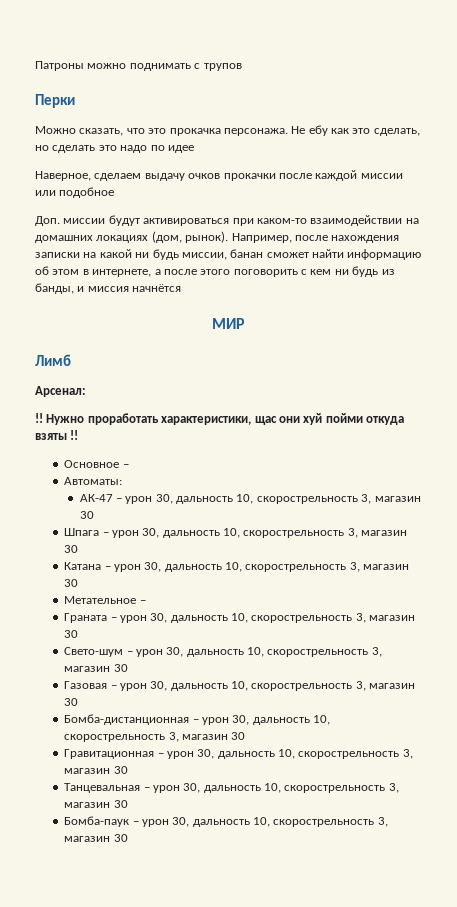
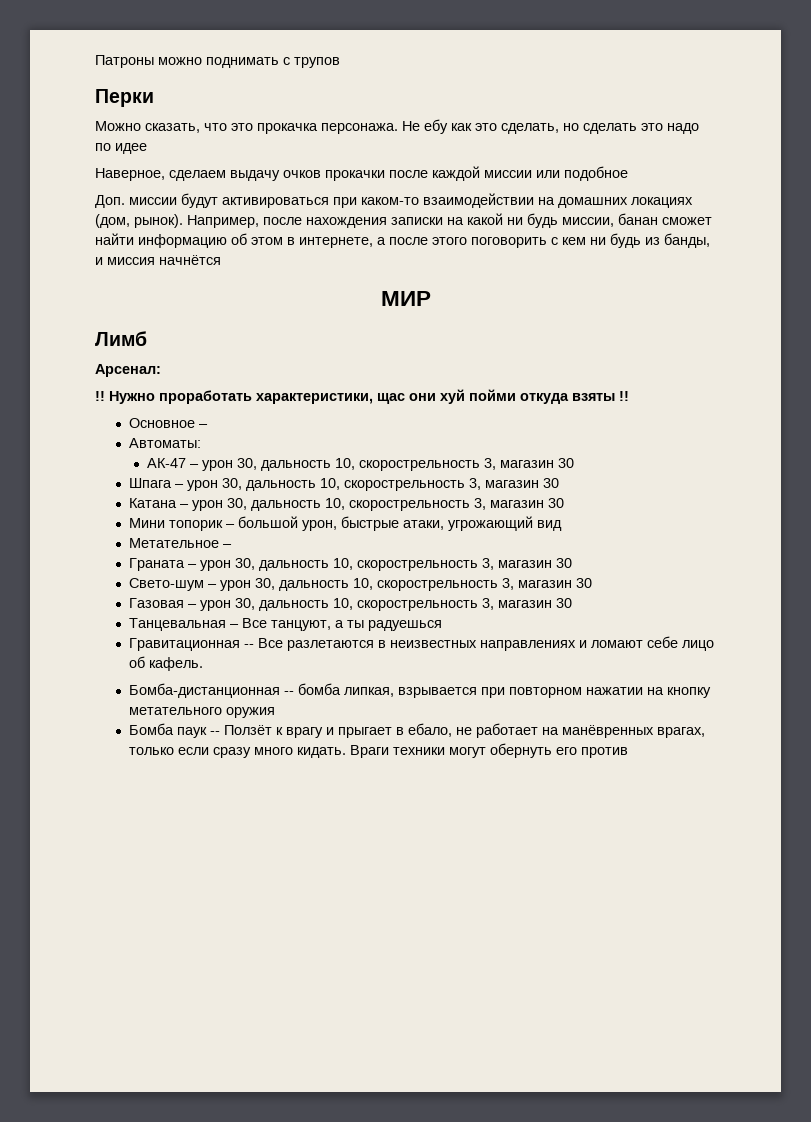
+ Мини топорик – большой урон, быстрые атаки, угрожающий вид
- Бомба-дистанционная – урон 30, дальность 10, скорострельность 3, магазин 30
- Гравитационная – урон 30, дальность 10, скорострельность 3, магазин 30
- Танцевальная – урон 30, дальность 10, скорострельность 3, магазин 30
- Бомба-паук – урон 30, дальность 10, скорострельность 3, магазин 30
+ Танцевальная – Все танцуют, а ты радуешься
+ Гравитационная -- Все разлетаются в неизвестных направлениях и ломают себе лицо об кафель.
+ Бомба-дистанционная -- бомба липкая, взрывается при повторном нажатии на кнопку метательного оружия
+ Бомба паук -- Ползёт к врагу и прыгает в ебало, не работает на манёвренных врагах, только если сразу много кидать. Враги техники могут обернуть его против

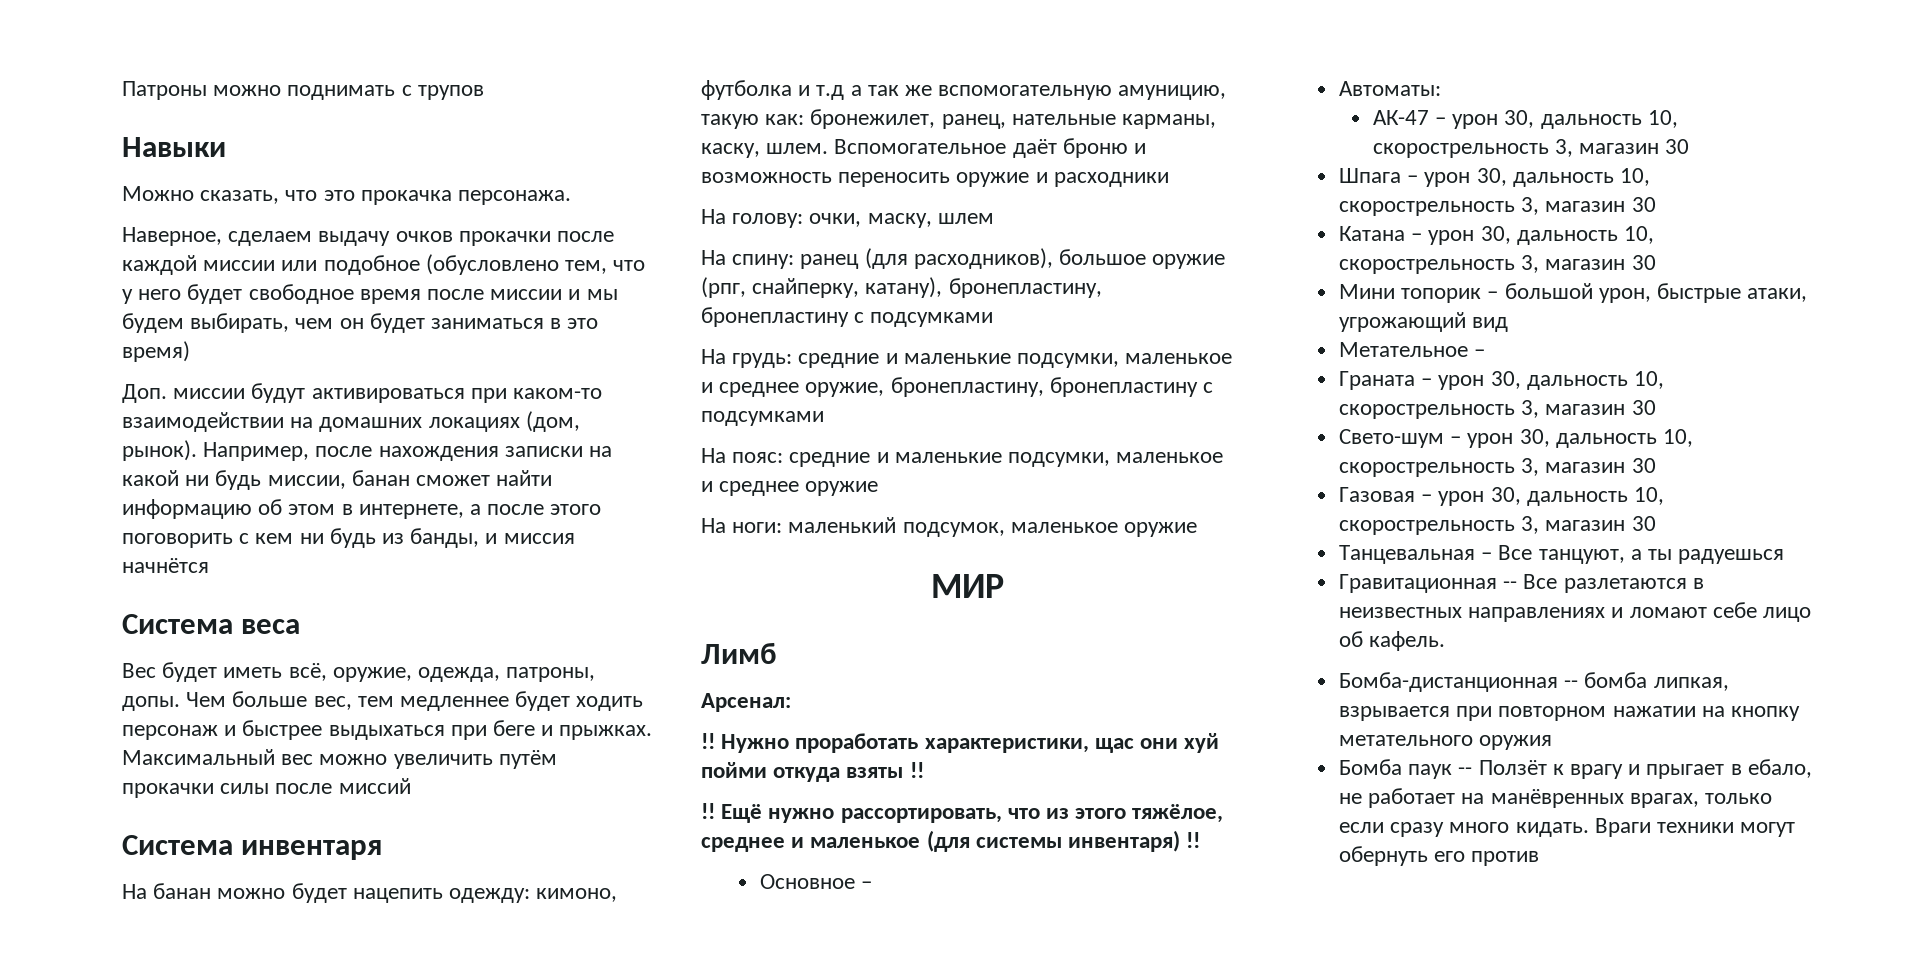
- Перки
+ Навыки
- Не ебу как это сделать, но сделать это надо по идее
- Наверное, сделаем выдачу очков прокачки после каждой миссии или подобное
+ Наверное, сделаем выдачу очков прокачки после каждой миссии или подобное (обусловлено тем, что у него будет свободное время после миссии и мы будем выбирать, чем он будет заниматься в это время)
+ Система веса
+ Вес будет иметь всё, оружие, одежда, патроны, допы. Чем больше вес, тем медленнее будет ходить персонаж и быстрее выдыхаться при беге и прыжках. Максимальный вес можно увеличить путём прокачки силы после миссий
+ Система инвентаря
+ На банан можно будет нацепить одежду: кимоно, футболка и т.д а так же вспомогательную амуницию, такую как: бронежилет, ранец, нательные карманы, каску, шлем. Вспомогательное даёт броню и возможность переносить оружие и расходники
+ На голову: очки, маску, шлем
+ На спину: ранец (для расходников), большое оружие (рпг, снайперку, катану), бронепластину, бронепластину с подсумками
+ На грудь: средние и маленькие подсумки, маленькое и среднее оружие, бронепластину, бронепластину с подсумками
+ На пояс: средние и маленькие подсумки, маленькое и среднее оружие
+ На ноги: маленький подсумок, маленькое оружие
+ !! Ещё нужно рассортировать, что из этого тяжёлое, среднее и маленькое (для системы инвентаря) !!

